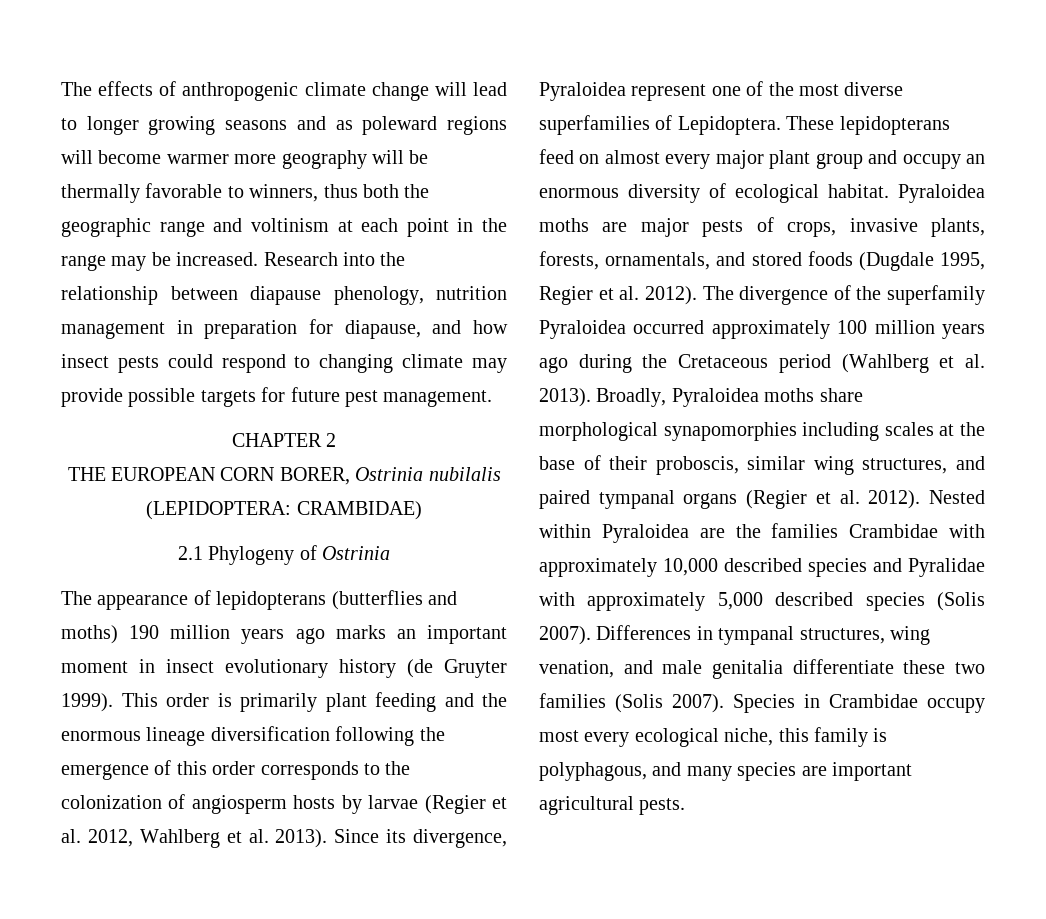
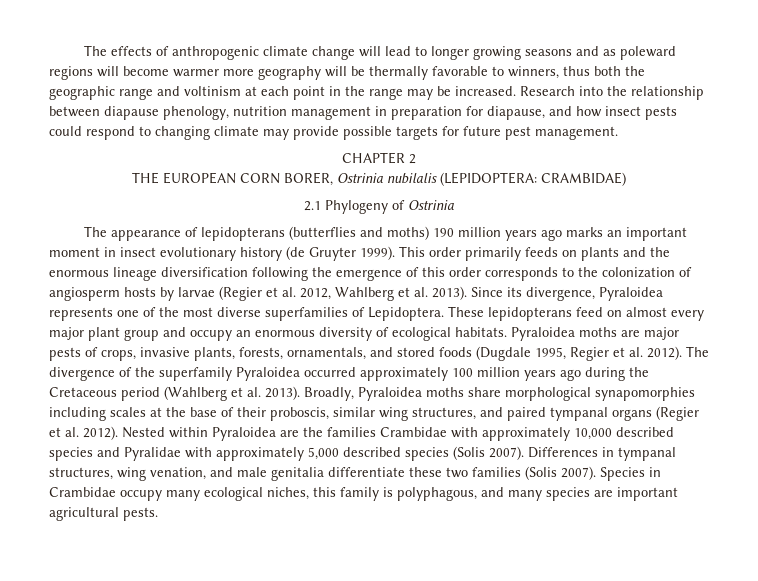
- This order is primarily plant feeding and the enormous lineage diversification following the emergence of this order corresponds to the colonization of angiosperm hosts by larvae (Regier et al. 2012, Wahlberg et al. 2013).
+ This order primarily feeds on plants and the enormous lineage diversification following the emergence of this order corresponds to the colonization of angiosperm hosts by larvae (Regier et al. 2012, Wahlberg et al. 2013).
- Since its divergence, Pyraloidea represent one of the most diverse superfamilies of Lepidoptera.
+ Since its divergence, Pyraloidea represents one of the most diverse superfamilies of Lepidoptera.
- These lepidopterans feed on almost every major plant group and occupy an enormous diversity of ecological habitat.
+ These lepidopterans feed on almost every major plant group and occupy an enormous diversity of ecological habitats.
- Species in Crambidae occupy most every ecological niche, this family is polyphagous, and many species are important agricultural pests.
+ Species in Crambidae occupy many ecological niches, this family is polyphagous, and many species are important agricultural pests.

